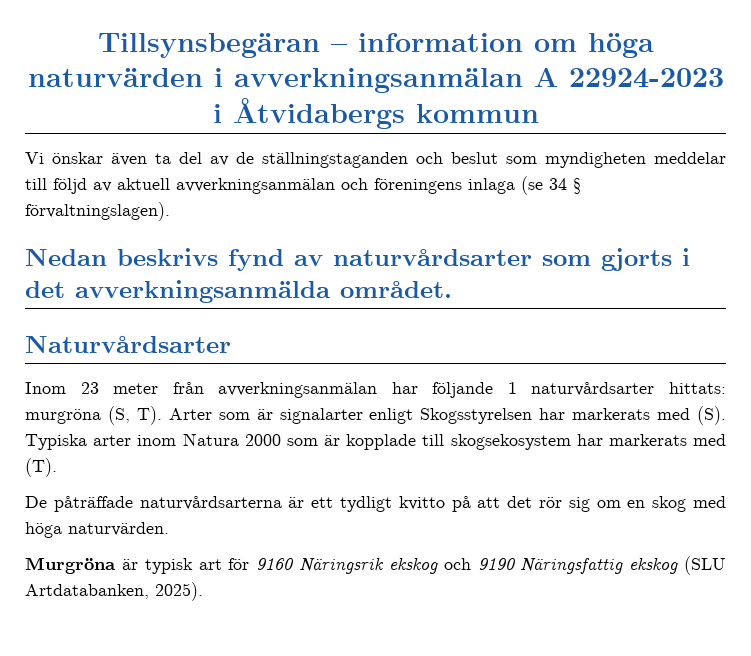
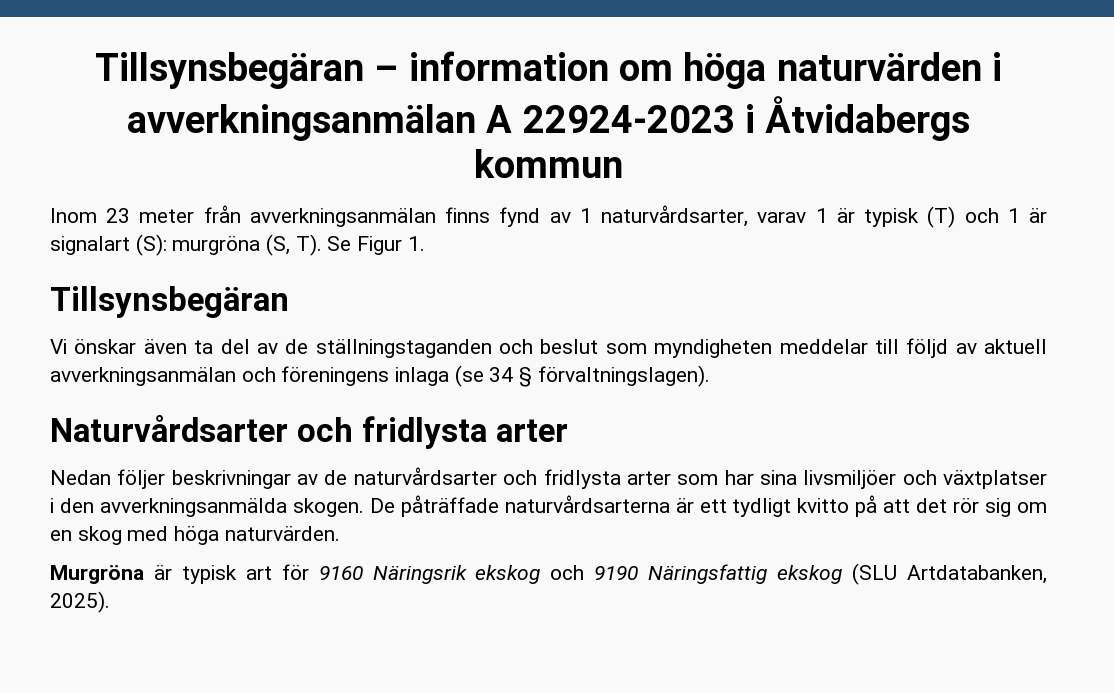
+ Inom 23 meter från avverkningsanmälan finns fynd av 1 naturvårdsarter, varav 1 är typisk (T) och 1 är signalart (S): murgröna (S, T). Se Figur 1.
+ Tillsynsbegäran
- Nedan beskrivs fynd av naturvårdsarter som gjorts i det avverkningsanmälda området.
- Naturvårdsarter
- Inom 23 meter från avverkningsanmälan har följande 1 naturvårdsarter hittats: murgröna (S, T). Arter som är signalarter enligt Skogsstyrelsen har markerats med (S). Typiska arter inom Natura 2000 som är kopplade till skogsekosystem har markerats med (T).
- De påträffade naturvårdsarterna är ett tydligt kvitto på att det rör sig om en skog med höga naturvärden.
+ Naturvårdsarter och fridlysta arter
+ Nedan följer beskrivningar av de naturvårdsarter och fridlysta arter som har sina livsmiljöer och växtplatser i den avverkningsanmälda skogen. De påträffade naturvårdsarterna är ett tydligt kvitto på att det rör sig om en skog med höga naturvärden.

